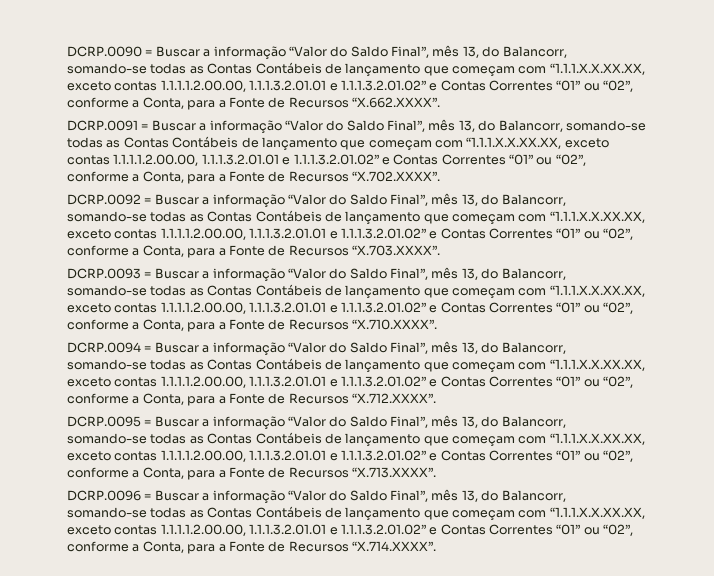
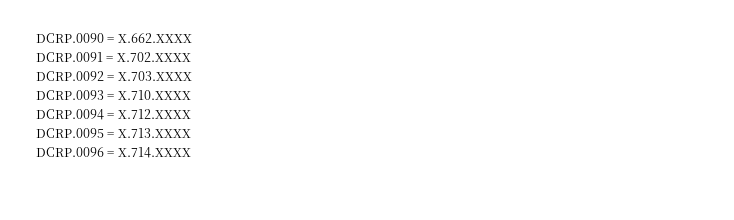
- DCRP.0090 = Buscar a informação “Valor do Saldo Final”, mês 13, do Balancorr, somando-se todas as Contas Contábeis de lançamento que começam com “1.1.1.X.X.XX.XX, exceto contas 1.1.1.1.2.00.00, 1.1.1.3.2.01.01 e 1.1.1.3.2.01.02” e Contas Correntes “01” ou “02”, conforme a Conta, para a Fonte de Recursos “X.662.XXXX”.
- DCRP.0091 = Buscar a informação “Valor do Saldo Final”, mês 13, do Balancorr, somando-se todas as Contas Contábeis de lançamento que começam com “1.1.1.X.X.XX.XX, exceto contas 1.1.1.1.2.00.00, 1.1.1.3.2.01.01 e 1.1.1.3.2.01.02” e Contas Correntes “01” ou “02”, conforme a Conta, para a Fonte de Recursos “X.702.XXXX”.
- DCRP.0092 = Buscar a informação “Valor do Saldo Final”, mês 13, do Balancorr, somando-se todas as Contas Contábeis de lançamento que começam com “1.1.1.X.X.XX.XX, exceto contas 1.1.1.1.2.00.00, 1.1.1.3.2.01.01 e 1.1.1.3.2.01.02” e Contas Correntes “01” ou “02”, conforme a Conta, para a Fonte de Recursos “X.703.XXXX”.
- DCRP.0093 = Buscar a informação “Valor do Saldo Final”, mês 13, do Balancorr, somando-se todas as Contas Contábeis de lançamento que começam com “1.1.1.X.X.XX.XX, exceto contas 1.1.1.1.2.00.00, 1.1.1.3.2.01.01 e 1.1.1.3.2.01.02” e Contas Correntes “01” ou “02”, conforme a Conta, para a Fonte de Recursos “X.710.XXXX”.
- DCRP.0094 = Buscar a informação “Valor do Saldo Final”, mês 13, do Balancorr, somando-se todas as Contas Contábeis de lançamento que começam com “1.1.1.X.X.XX.XX, exceto contas 1.1.1.1.2.00.00, 1.1.1.3.2.01.01 e 1.1.1.3.2.01.02” e Contas Correntes “01” ou “02”, conforme a Conta, para a Fonte de Recursos “X.712.XXXX”.
- DCRP.0095 = Buscar a informação “Valor do Saldo Final”, mês 13, do Balancorr, somando-se todas as Contas Contábeis de lançamento que começam com “1.1.1.X.X.XX.XX, exceto contas 1.1.1.1.2.00.00, 1.1.1.3.2.01.01 e 1.1.1.3.2.01.02” e Contas Correntes “01” ou “02”, conforme a Conta, para a Fonte de Recursos “X.713.XXXX”.
- DCRP.0096 = Buscar a informação “Valor do Saldo Final”, mês 13, do Balancorr, somando-se todas as Contas Contábeis de lançamento que começam com “1.1.1.X.X.XX.XX, exceto contas 1.1.1.1.2.00.00, 1.1.1.3.2.01.01 e 1.1.1.3.2.01.02” e Contas Correntes “01” ou “02”, conforme a Conta, para a Fonte de Recursos “X.714.XXXX”.
+ DCRP.0090 = X.662.XXXX
+ DCRP.0091 = X.702.XXXX
+ DCRP.0092 = X.703.XXXX
+ DCRP.0093 = X.710.XXXX
+ DCRP.0094 = X.712.XXXX
+ DCRP.0095 = X.713.XXXX
+ DCRP.0096 = X.714.XXXX

